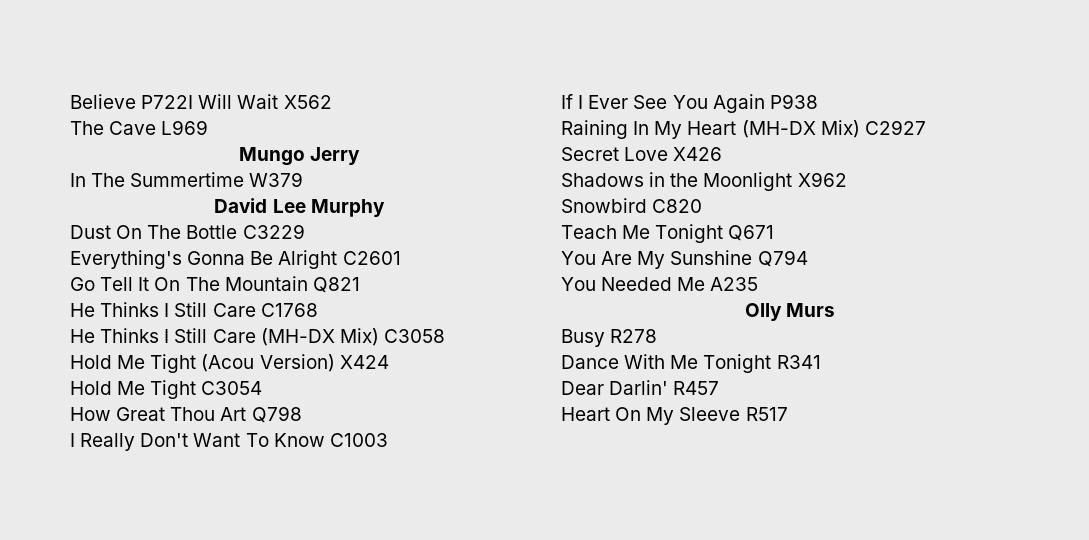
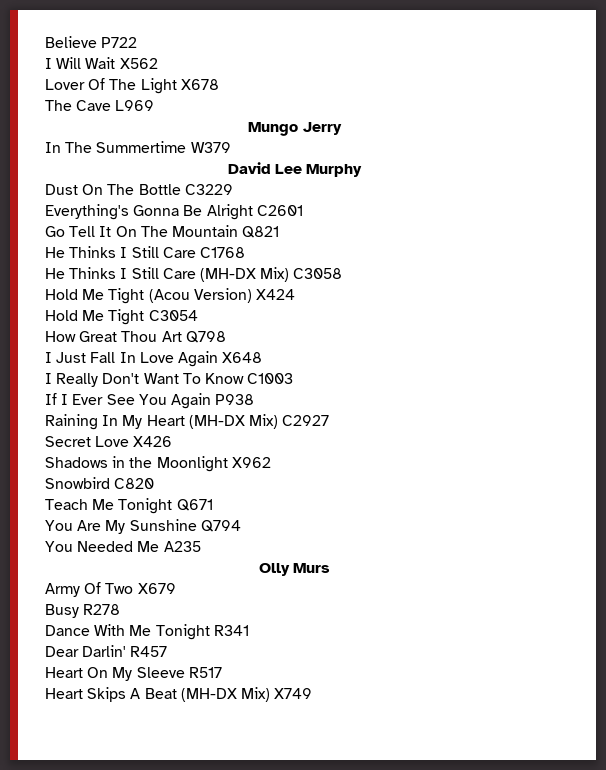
- Believe P722I Will Wait X562
+ Believe P722
+ I Will Wait X562
+ Lover Of The Light X678
+ I Just Fall In Love Again X648
+ Army Of Two X679
+ Heart Skips A Beat (MH-DX Mix) X749

